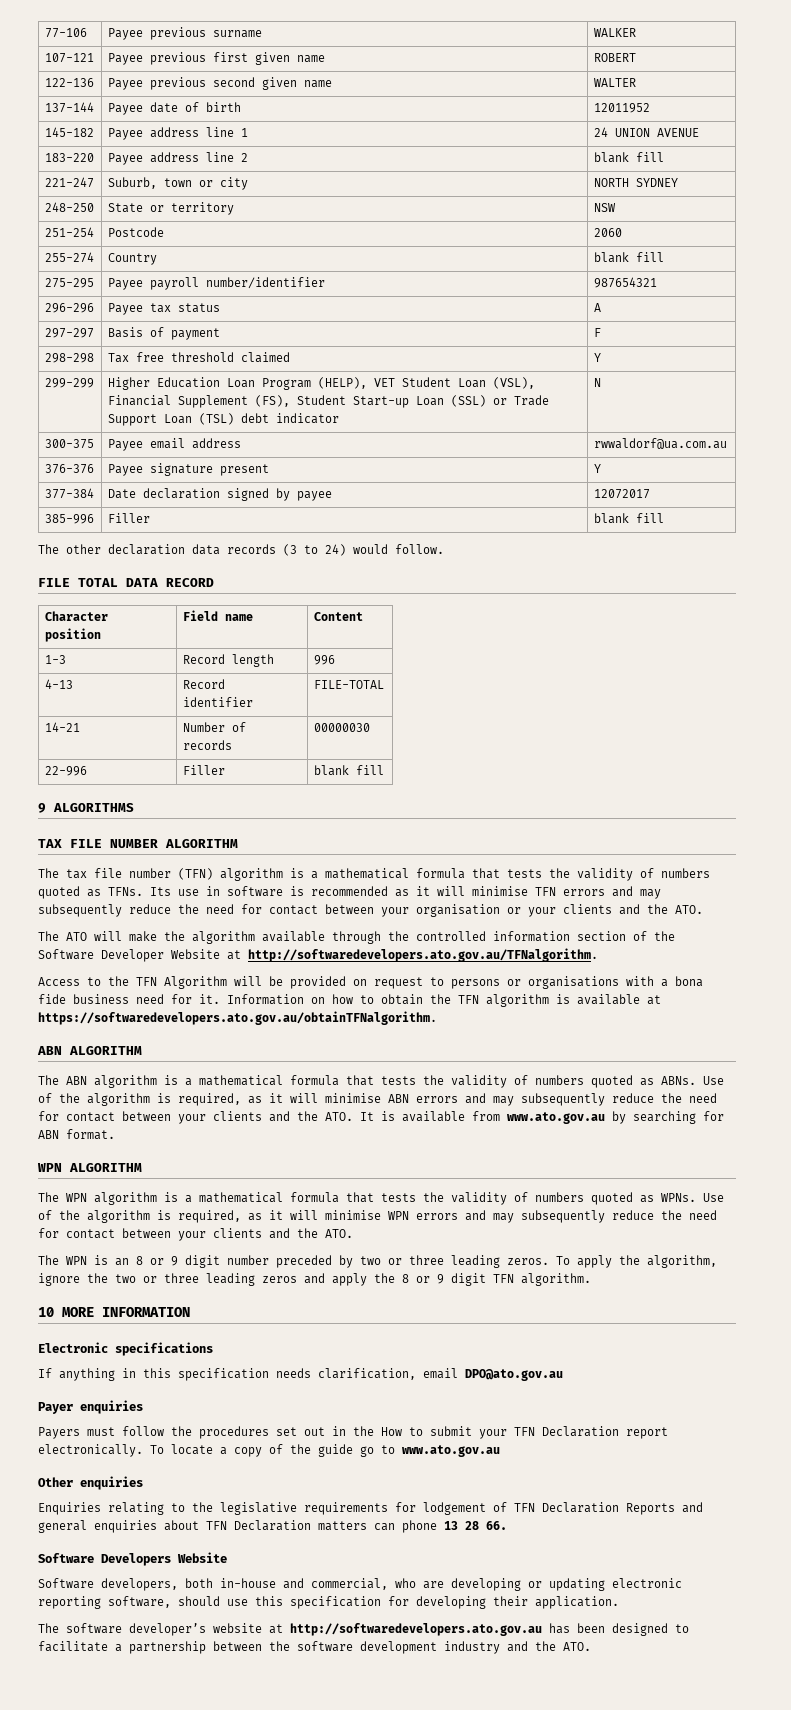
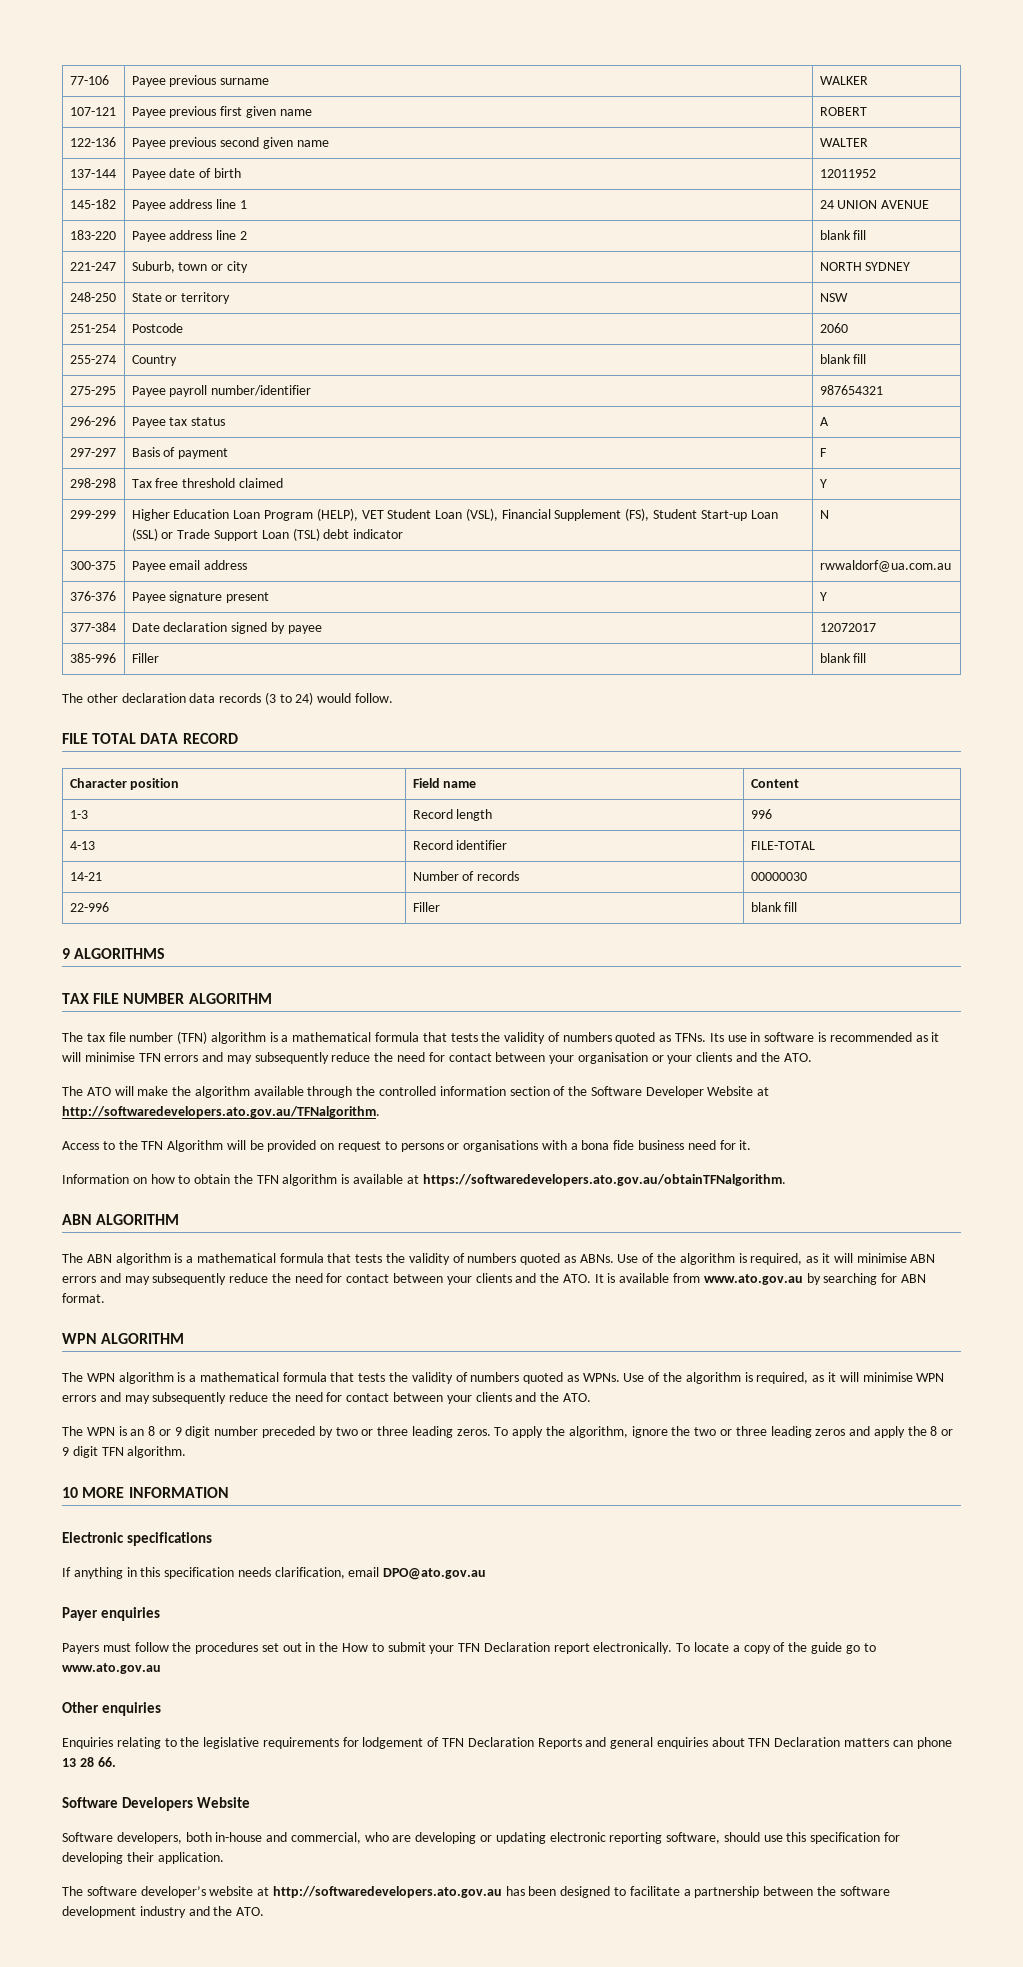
- Access to the TFN Algorithm will be provided on request to persons or organisations with a bona fide business need for it. Information on how to obtain the TFN algorithm is available at https://softwaredevelopers.ato.gov.au/obtainTFNalgorithm.
+ Access to the TFN Algorithm will be provided on request to persons or organisations with a bona fide business need for it.
+ Information on how to obtain the TFN algorithm is available at https://softwaredevelopers.ato.gov.au/obtainTFNalgorithm.

